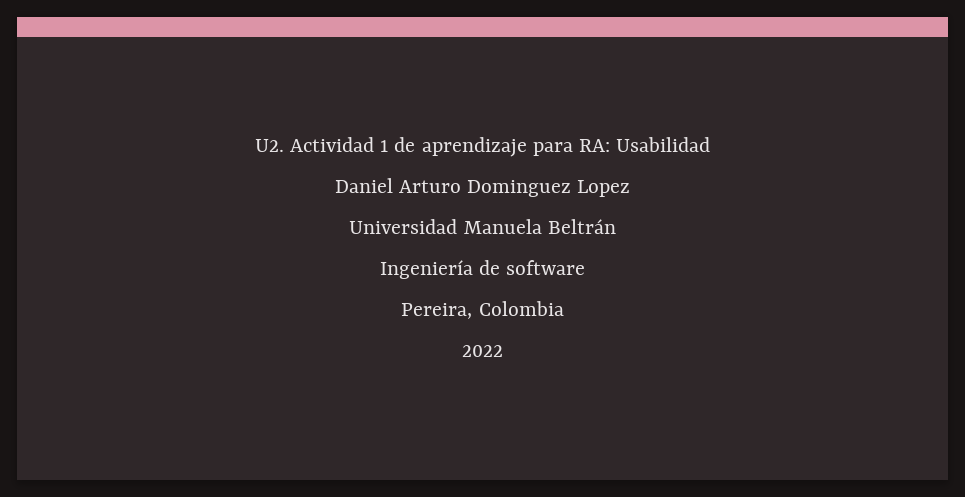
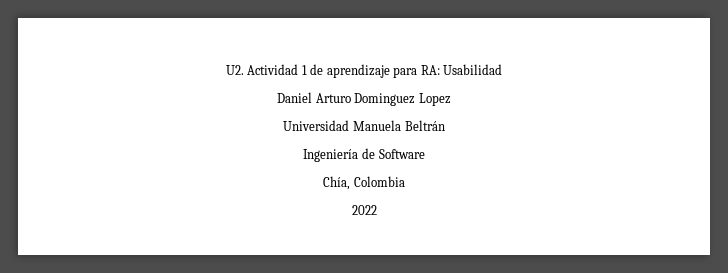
- Ingeniería de software
- Pereira, Colombia
+ Ingeniería de Software
+ Chía, Colombia

